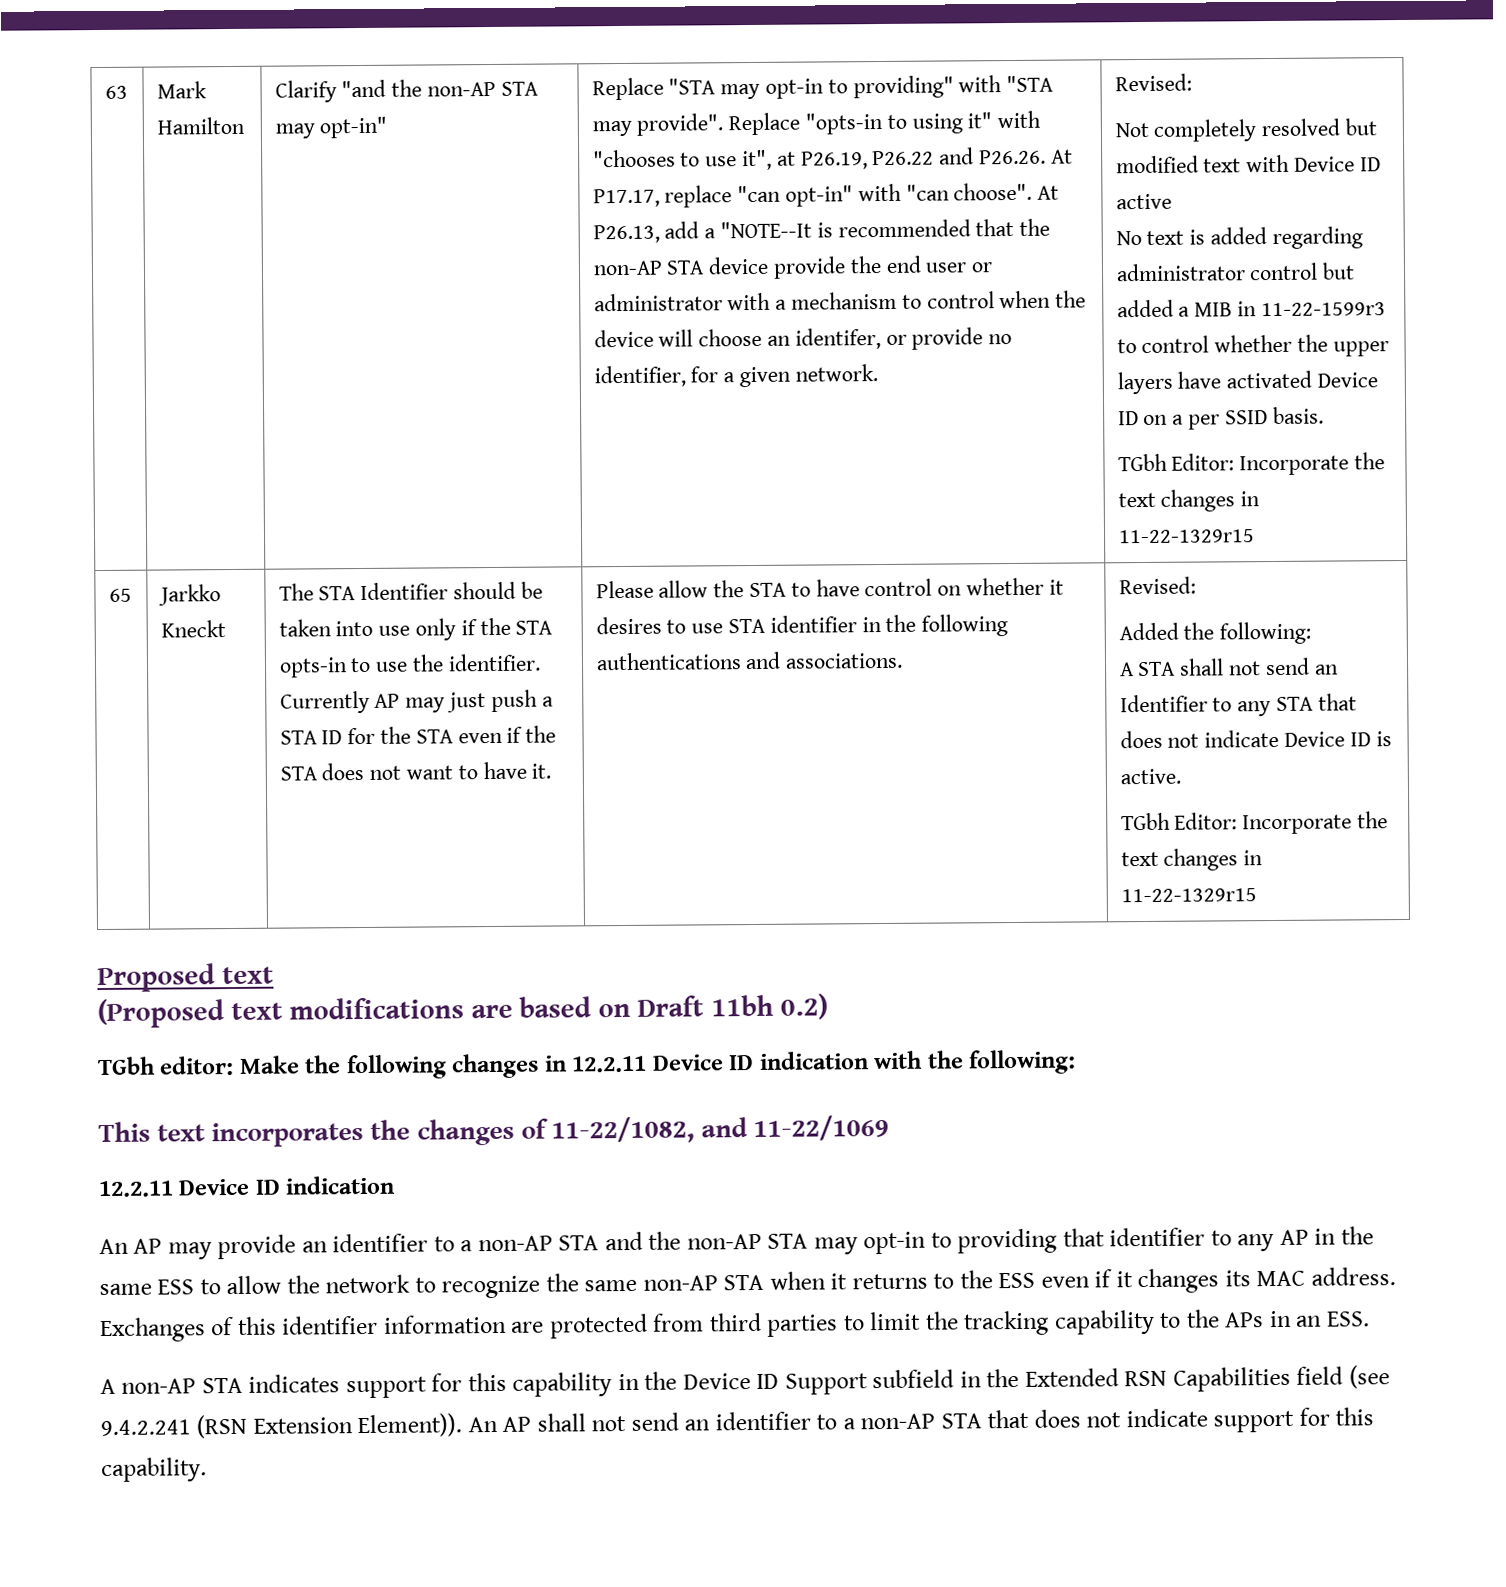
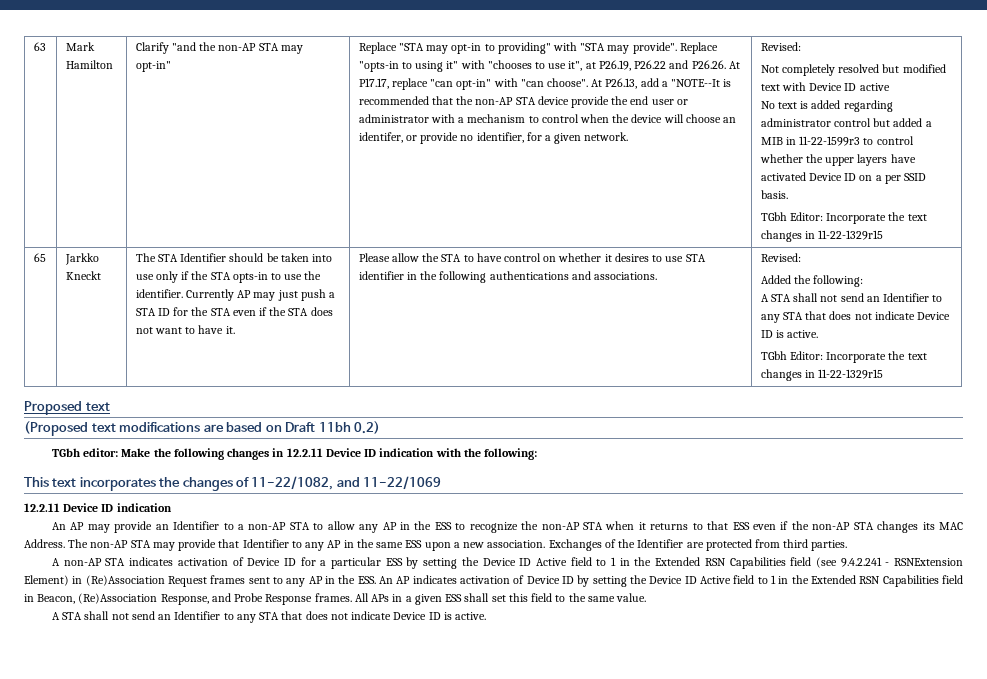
- An AP may provide an identifier to a non-AP STA and the non-AP STA may opt-in to providing that identifier to any AP in the same ESS to allow the network to recognize the same non-AP STA when it returns to the ESS even if it changes its MAC address. Exchanges of this identifier information are protected from third parties to limit the tracking capability to the APs in an ESS.
- A non-AP STA indicates support for this capability in the Device ID Support subfield in the Extended RSN Capabilities field (see 9.4.2.241 (RSN Extension Element)). An AP shall not send an identifier to a non-AP STA that does not indicate support for this capability.
+ An AP may provide an Identifier to a non-AP STA to allow any AP in the ESS to recognize the non-AP STA when it returns to that ESS even if the non-AP STA changes its MAC Address. The non-AP STA may provide that Identifier to any AP in the same ESS upon a new association. Exchanges of the Identifier are protected from third parties.
+ A non-AP STA indicates activation of Device ID for a particular ESS by setting the Device ID Active field to 1 in the Extended RSN Capabilities field (see 9.4.2.241 - RSNExtension Element) in (Re)Association Request frames sent to any AP in the ESS. An AP indicates activation of Device ID by setting the Device ID Active field to 1 in the Extended RSN Capabilities field in Beacon, (Re)Association Response, and Probe Response frames. All APs in a given ESS shall set this field to the same value.
+ A STA shall not send an Identifier to any STA that does not indicate Device ID is active.

